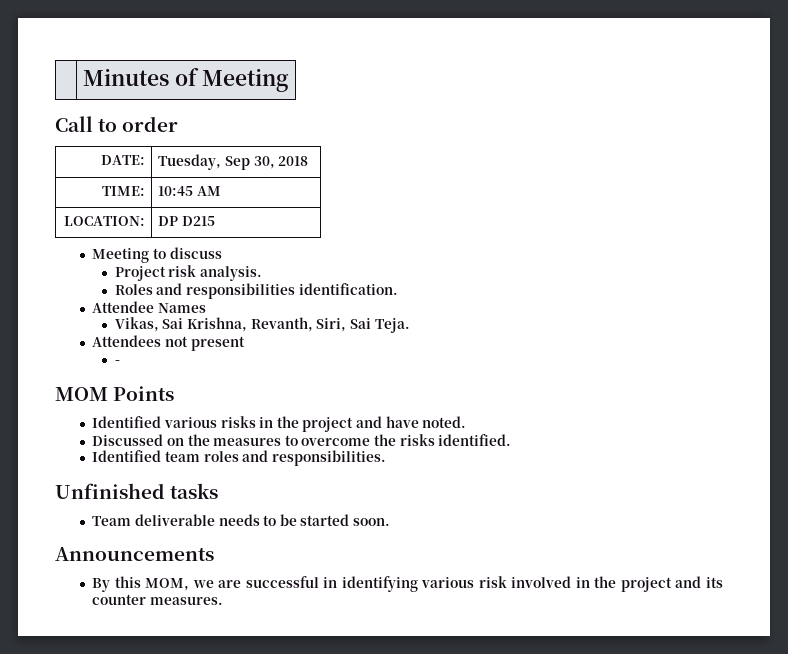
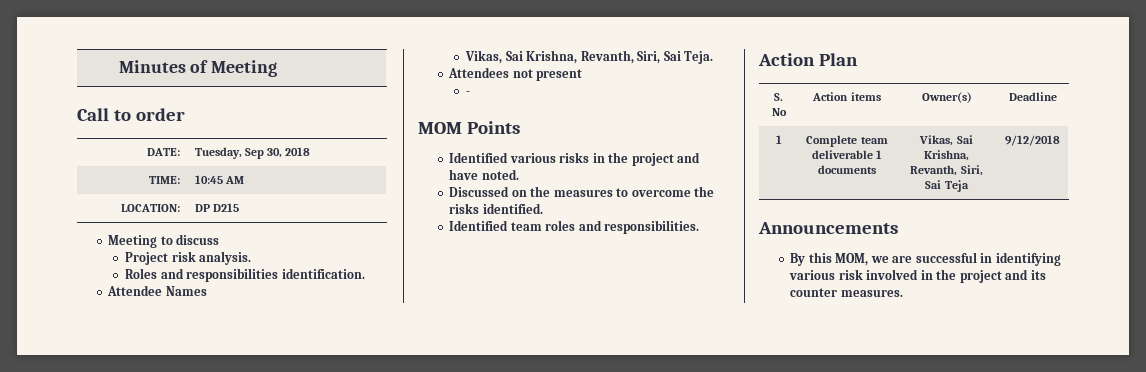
- Unfinished tasks
- Team deliverable needs to be started soon.
+ Action Plan
+ S. No | Action items | Owner(s) | Deadline
+ 1 | Complete team deliverable 1 documents | Vikas, Sai Krishna, Revanth, Siri, Sai Teja | 9/12/2018

